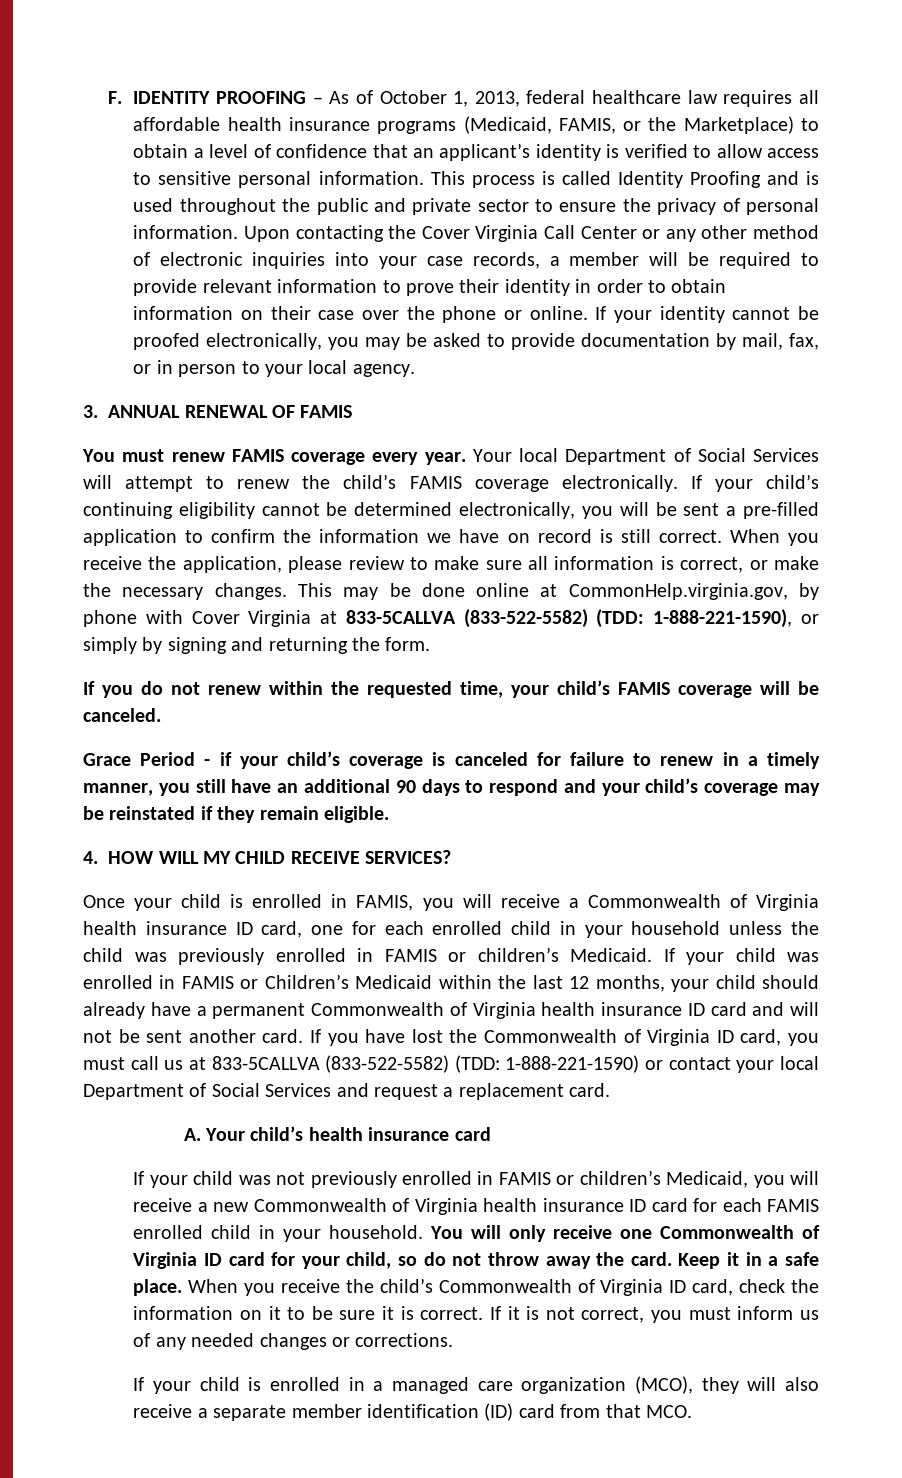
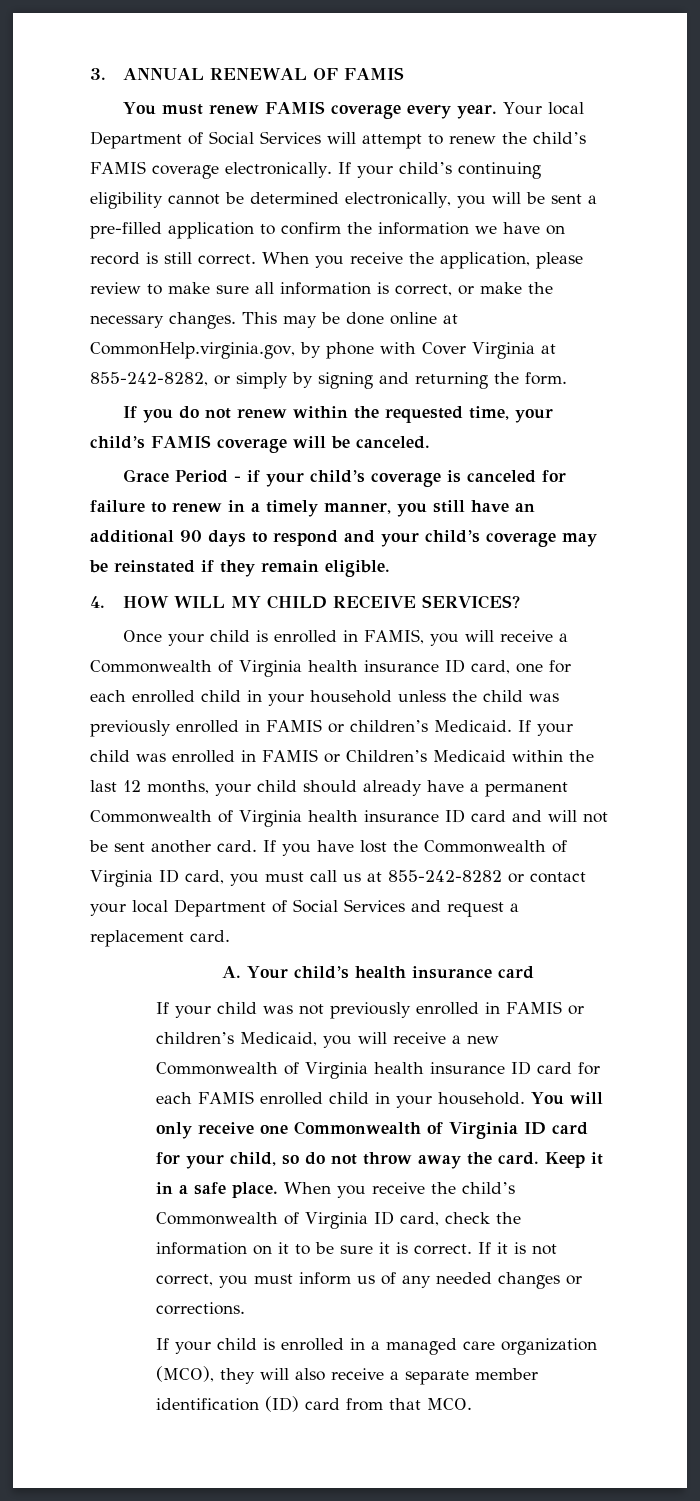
- F. IDENTITY PROOFING – As of October 1, 2013, federal healthcare law requires all affordable health insurance programs (Medicaid, FAMIS, or the Marketplace) to obtain a level of confidence that an applicant’s identity is verified to allow access to sensitive personal information. This process is called Identity Proofing and is used throughout the public and private sector to ensure the privacy of personal information. Upon contacting the Cover Virginia Call Center or any other method of electronic inquiries into your case records, a member will be required to provide relevant information to prove their identity in order to obtain information on their case over the phone or online. If your identity cannot be proofed electronically, you may be asked to provide documentation by mail, fax, or in person to your local agency.
- This may be done online at CommonHelp.virginia.gov, by phone with Cover Virginia at 833-5CALLVA (833-522-5582) (TDD: 1-888-221-1590), or simply by signing and returning the form.
+ This may be done online at CommonHelp.virginia.gov, by phone with Cover Virginia at 855-242-8282, or simply by signing and returning the form.
- If you have lost the Commonwealth of Virginia ID card, you must call us at 833-5CALLVA (833-522-5582) (TDD: 1-888-221-1590) or contact your local Department of Social Services and request a replacement card.
+ If you have lost the Commonwealth of Virginia ID card, you must call us at 855-242-8282 or contact your local Department of Social Services and request a replacement card.

